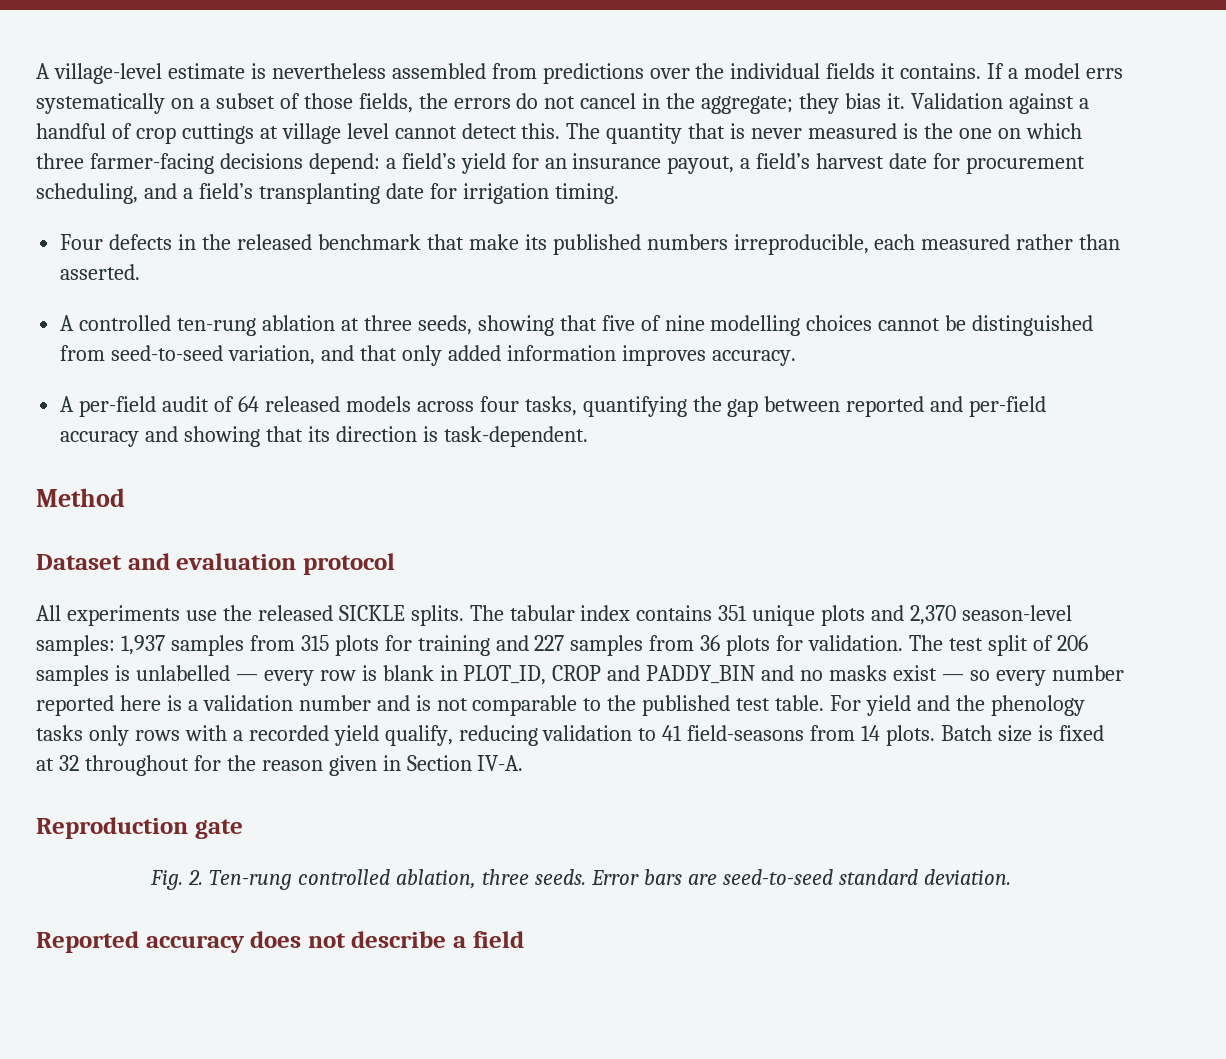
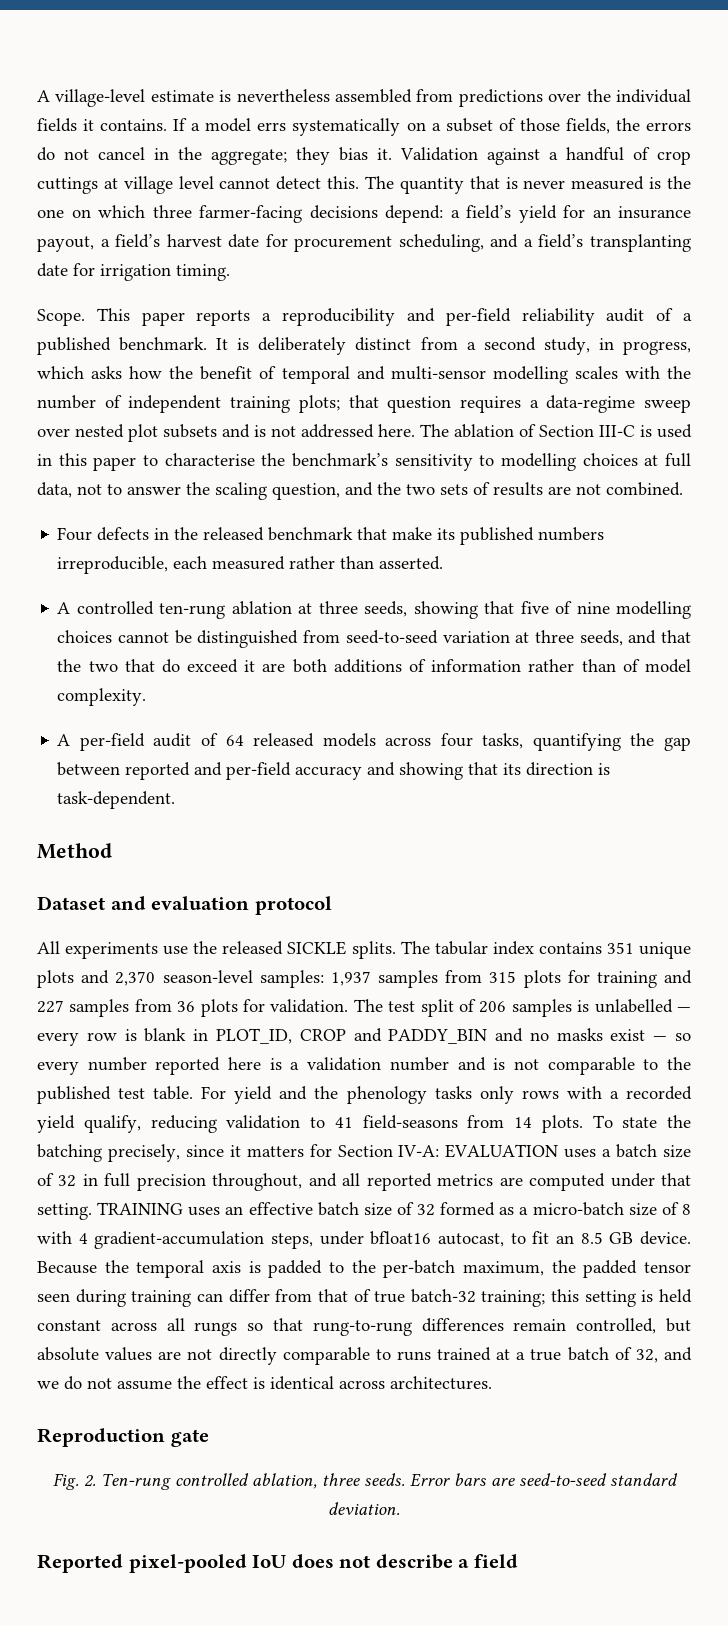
+ Scope. This paper reports a reproducibility and per-field reliability audit of a published benchmark. It is deliberately distinct from a second study, in progress, which asks how the benefit of temporal and multi-sensor modelling scales with the number of independent training plots; that question requires a data-regime sweep over nested plot subsets and is not addressed here. The ablation of Section III-C is used in this paper to characterise the benchmark’s sensitivity to modelling choices at full data, not to answer the scaling question, and the two sets of results are not combined.
- A controlled ten-rung ablation at three seeds, showing that five of nine modelling choices cannot be distinguished from seed-to-seed variation, and that only added information improves accuracy.
+ A controlled ten-rung ablation at three seeds, showing that five of nine modelling choices cannot be distinguished from seed-to-seed variation at three seeds, and that the two that do exceed it are both additions of information rather than of model complexity.
- Batch size is fixed at 32 throughout for the reason given in Section IV-A.
+ To state the batching precisely, since it matters for Section IV-A: EVALUATION uses a batch size of 32 in full precision throughout, and all reported metrics are computed under that setting. TRAINING uses an effective batch size of 32 formed as a micro-batch size of 8 with 4 gradient-accumulation steps, under bfloat16 autocast, to fit an 8.5 GB device. Because the temporal axis is padded to the per-batch maximum, the padded tensor seen during training can differ from that of true batch-32 training; this setting is held constant across all rungs so that rung-to-rung differences remain controlled, but absolute values are not directly comparable to runs trained at a true batch of 32, and we do not assume the effect is identical across architectures.
- Reported accuracy does not describe a field
+ Reported pixel-pooled IoU does not describe a field

